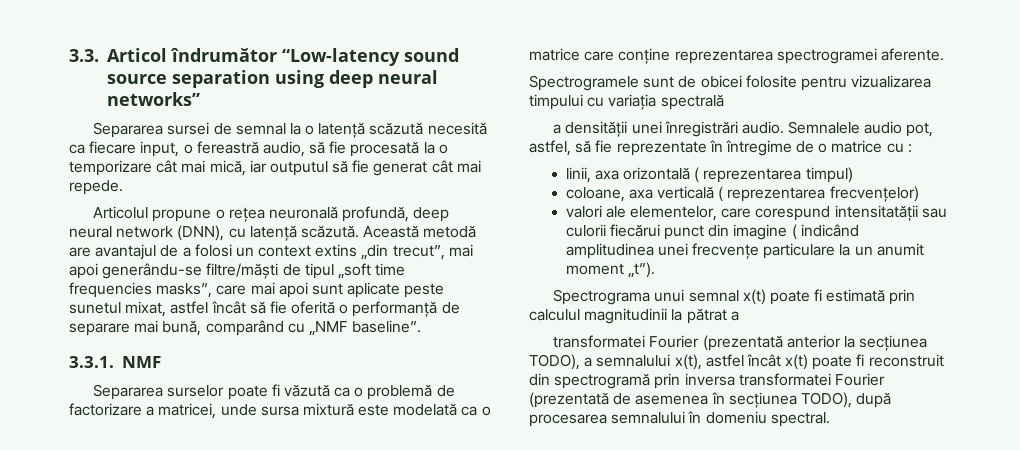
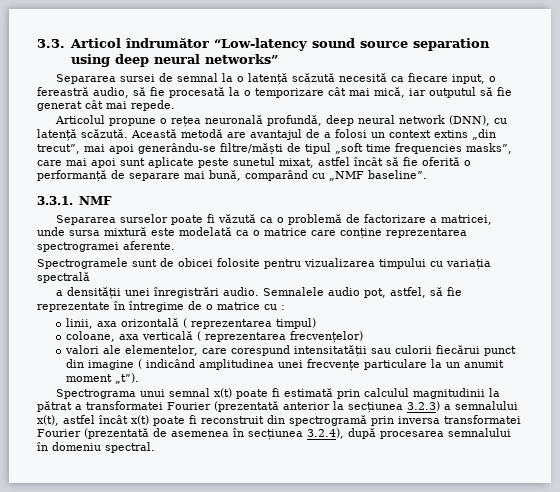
- Spectrograma unui semnal x(t) poate fi estimată prin calculul magnitudinii la pătrat a
- transformatei Fourier (prezentată anterior la secțiunea TODO), a semnalului x(t), astfel încât x(t) poate fi reconstruit din spectrogramă prin inversa transformatei Fourier (prezentată de asemenea în secțiunea TODO), după procesarea semnalului în domeniu spectral.
+ Spectrograma unui semnal x(t) poate fi estimată prin calculul magnitudinii la pătrat a transformatei Fourier (prezentată anterior la secțiunea 3.2.3) a semnalului x(t), astfel încât x(t) poate fi reconstruit din spectrogramă prin inversa transformatei Fourier (prezentată de asemenea în secțiunea 3.2.4), după procesarea semnalului în domeniu spectral.

